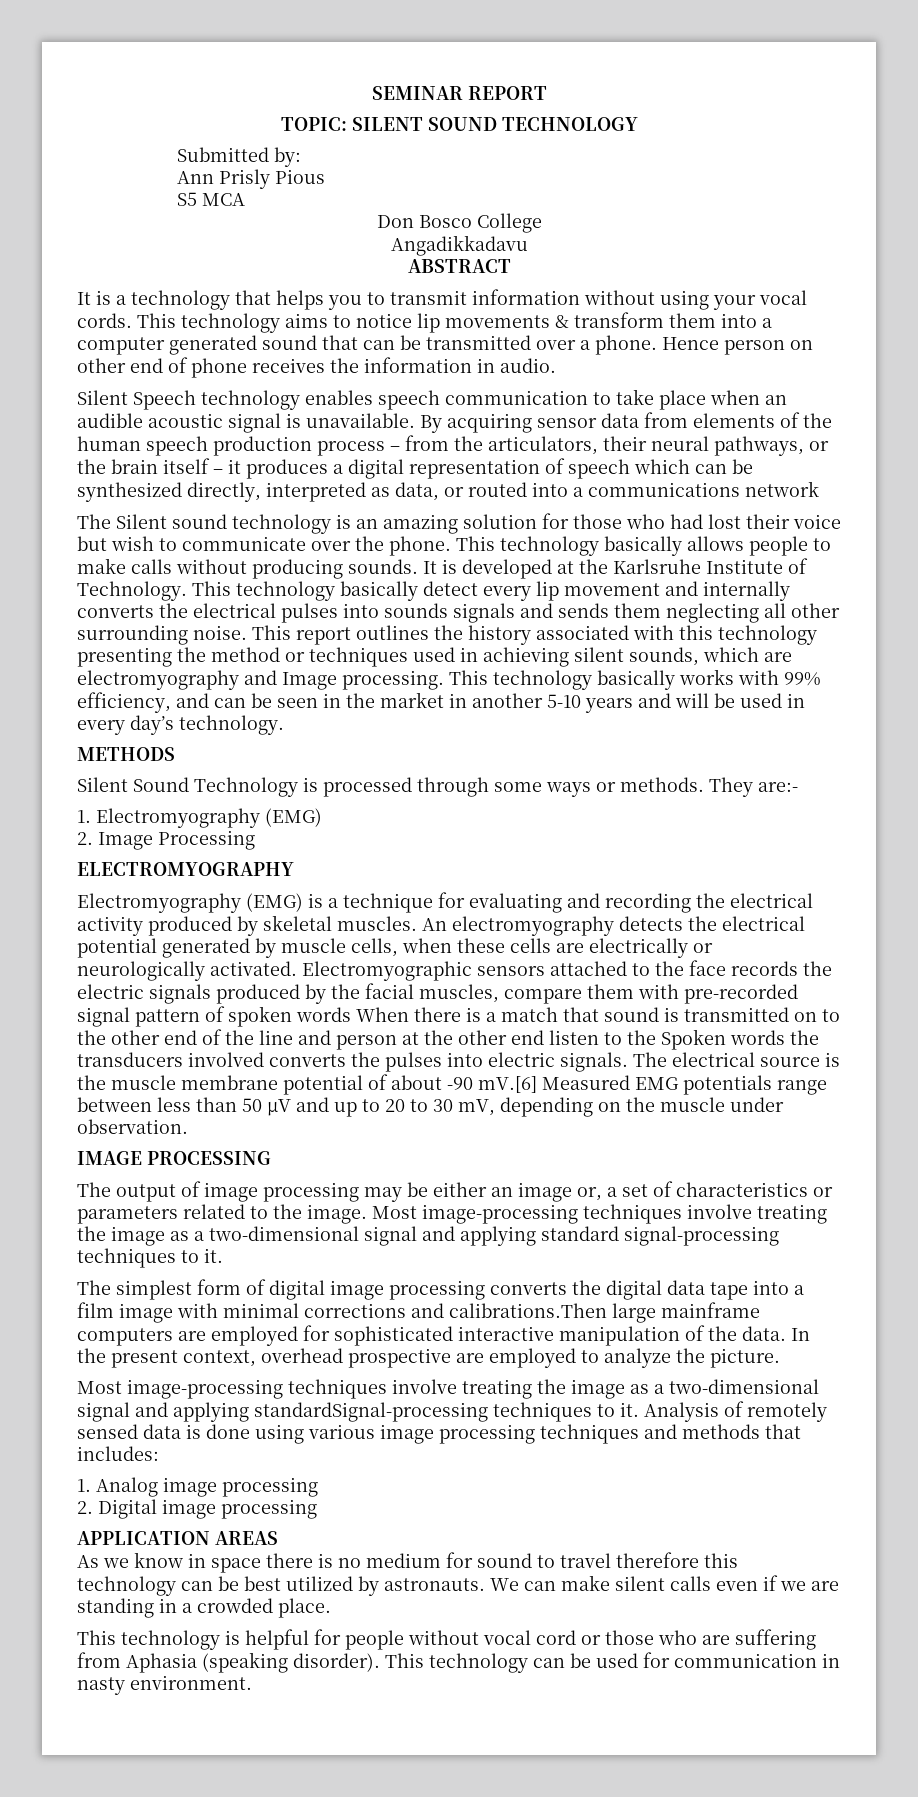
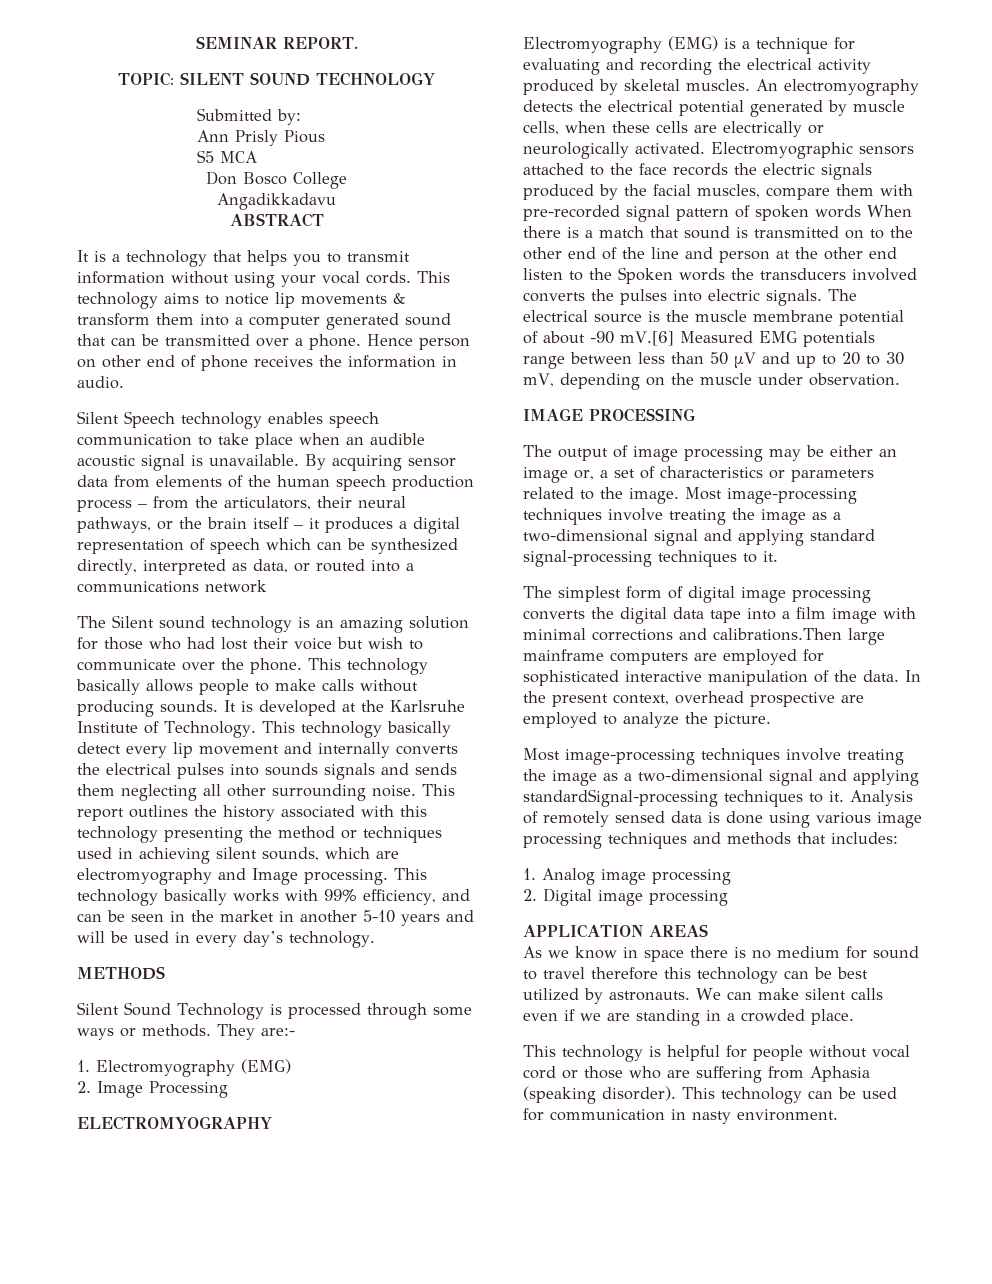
- SEMINAR REPORT
+ SEMINAR REPORT.

